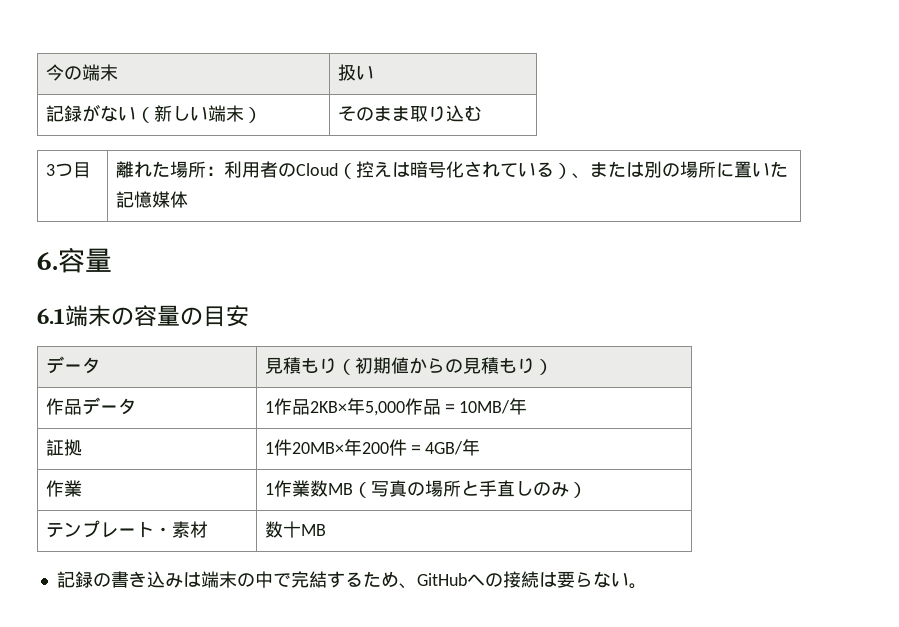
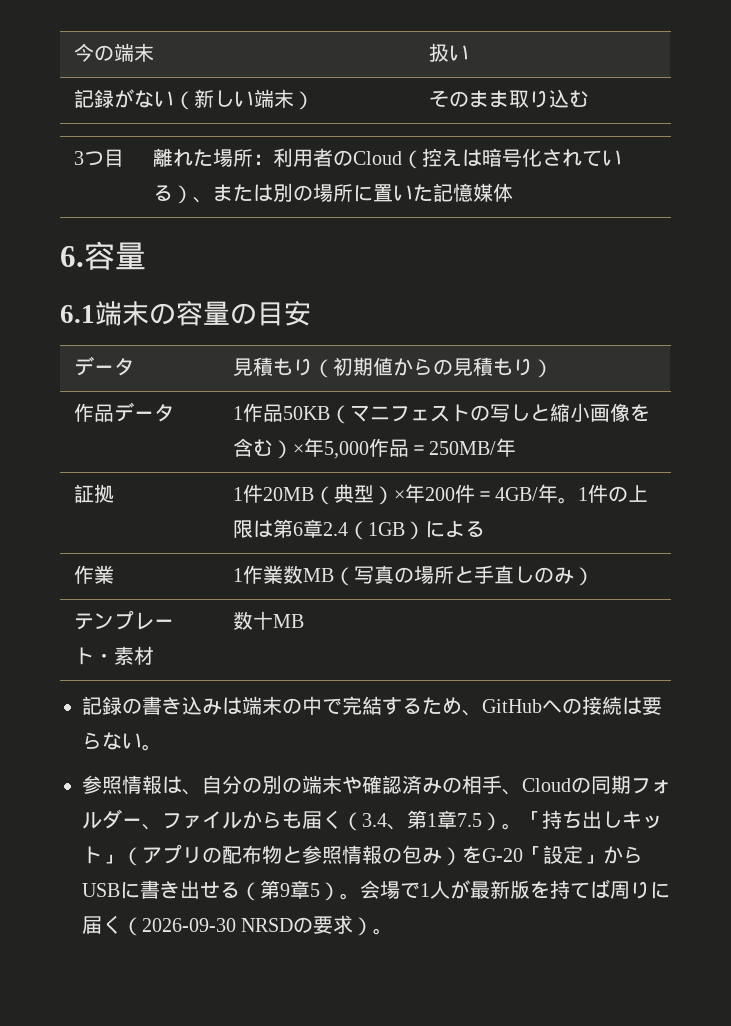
- 作品データ | 1作品2KB×年5,000作品＝10MB/年
+ 作品データ | 1作品50KB（マニフェストの写しと縮小画像を含む）×年5,000作品＝250MB/年
- 証拠 | 1件20MB×年200件＝4GB/年
+ 証拠 | 1件20MB（典型）×年200件＝4GB/年。1件の上限は第6章2.4（1GB）による
+ 参照情報は、自分の別の端末や確認済みの相手、Cloudの同期フォルダー、ファイルからも届く（3.4、第1章7.5）。「持ち出しキット」（アプリの配布物と参照情報の包み）をG-20「設定」からUSBに書き出せる（第9章5）。会場で1人が最新版を持てば周りに届く（2026-09-30 NRSDの要求）。

